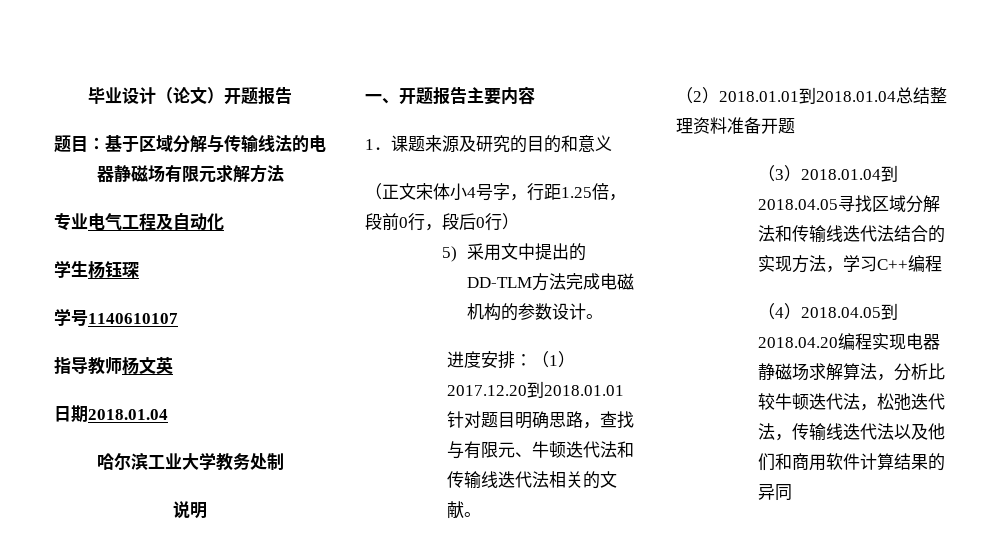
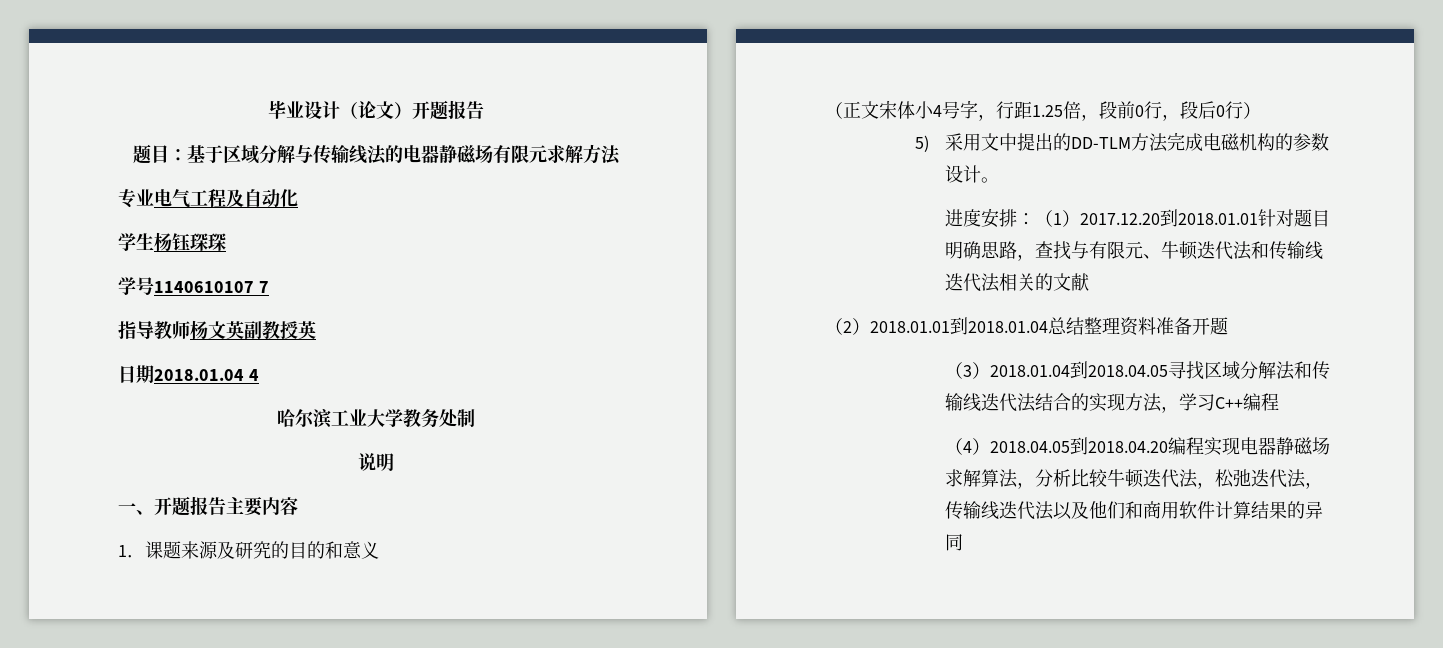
- 学生杨钰琛
+ 学生杨钰琛琛
- 学号1140610107
+ 学号1140610107 7
- 指导教师杨文英
+ 指导教师杨文英副教授英
- 日期2018.01.04
+ 日期2018.01.04 4
- 进度安排：（1）2017.12.20到2018.01.01针对题目明确思路，查找与有限元、牛顿迭代法和传输线迭代法相关的文献。
+ 进度安排：（1）2017.12.20到2018.01.01针对题目明确思路，查找与有限元、牛顿迭代法和传输线迭代法相关的文献

